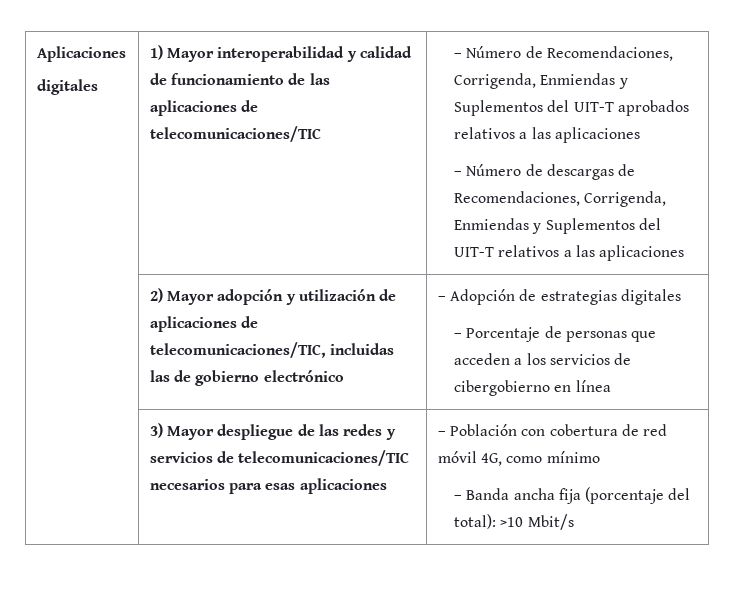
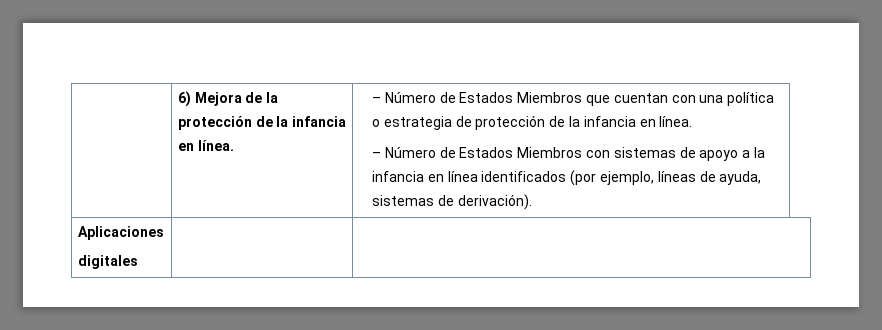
+ 6) Mejora de la protección de la infancia en línea. | – Número de Estados Miembros que cuentan con una política o estrategia de protección de la infancia en línea.
+ – Número de Estados Miembros con sistemas de apoyo a la infancia en línea identificados (por ejemplo, líneas de ayuda, sistemas de derivación).
  Aplicaciones
- digitales | 1) Mayor interoperabilidad y calidad de funcionamiento de las aplicaciones de telecomunicaciones/TIC | – Número de Recomendaciones, Corrigenda, Enmiendas y Suplementos del UIT-T aprobados relativos a las aplicaciones
- – Número de descargas de Recomendaciones, Corrigenda, Enmiendas y Suplementos del UIT-T relativos a las aplicaciones
- | 2) Mayor adopción y utilización de aplicaciones de telecomunicaciones/TIC, incluidas las de gobierno electrónico | – Adopción de estrategias digitales
- – Porcentaje de personas que acceden a los servicios de cibergobierno en línea
- | 3) Mayor despliegue de las redes y servicios de telecomunicaciones/TIC necesarios para esas aplicaciones | – Población con cobertura de red móvil 4G, como mínimo
- – Banda ancha fija (porcentaje del total): >10 Mbit/s
+ digitales | |

